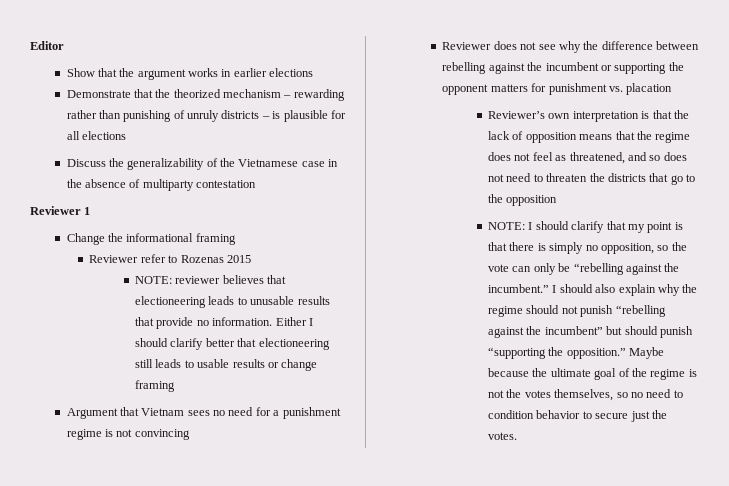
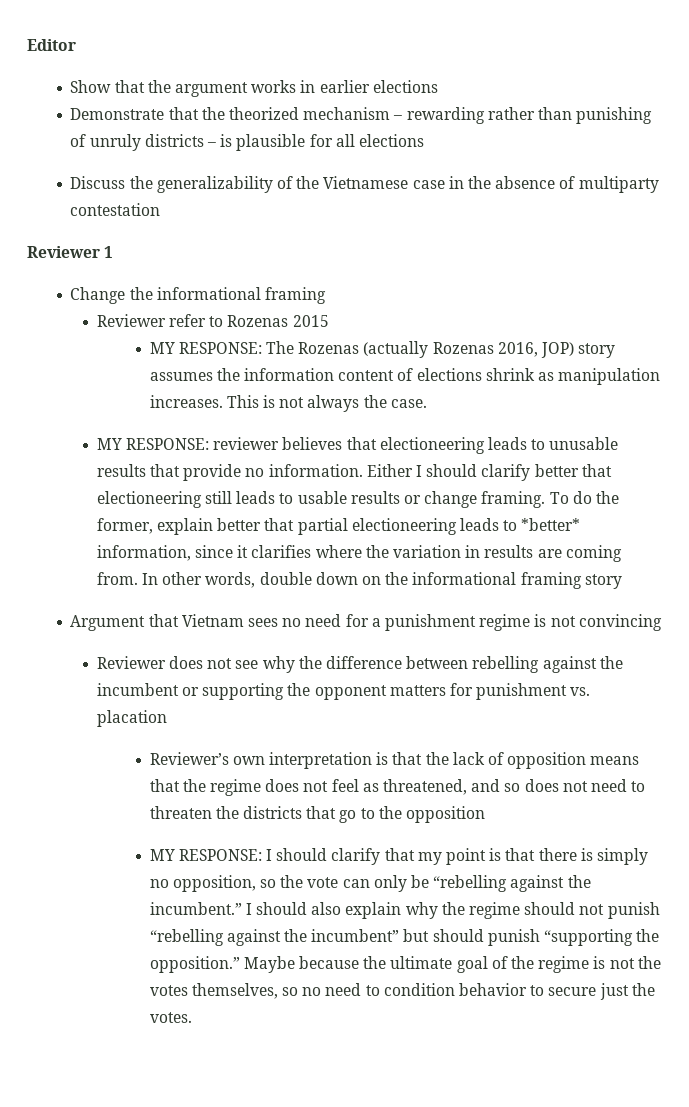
- NOTE: reviewer believes that electioneering leads to unusable results that provide no information.
+ MY RESPONSE: The Rozenas (actually Rozenas 2016, JOP) story assumes the information content of elections shrink as manipulation increases. This is not always the case.
+ MY RESPONSE: reviewer believes that electioneering leads to unusable results that provide no information.
- Either I should clarify better that electioneering still leads to usable results or change framing
+ Either I should clarify better that electioneering still leads to usable results or change framing. To do the former, explain better that partial electioneering leads to *better* information, since it clarifies where the variation in results are coming from. In other words, double down on the informational framing story
- NOTE: I should clarify that my point is that there is simply no opposition, so the vote can only be “rebelling against the incumbent.”
+ MY RESPONSE: I should clarify that my point is that there is simply no opposition, so the vote can only be “rebelling against the incumbent.”

